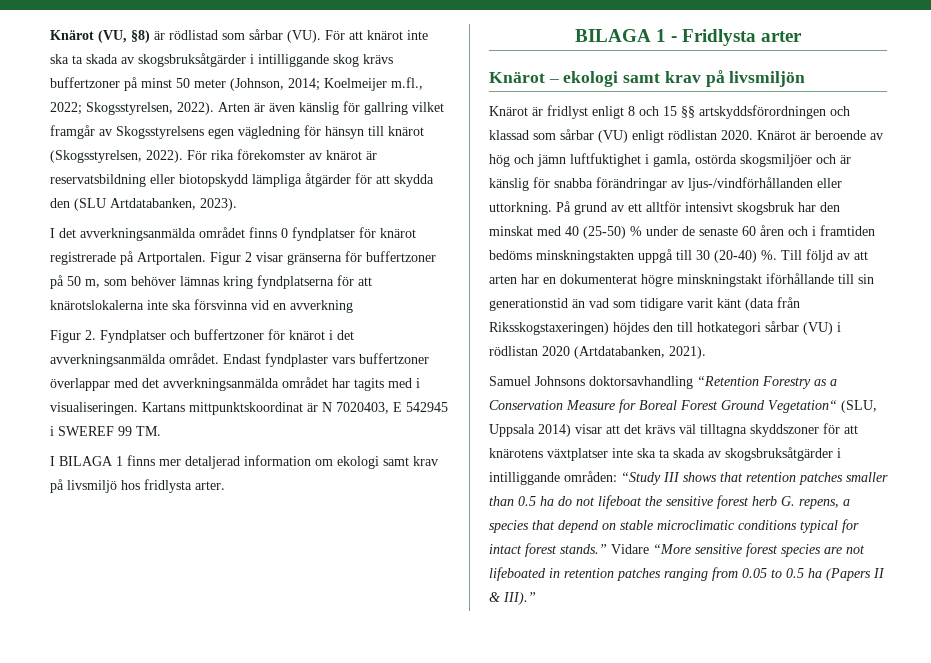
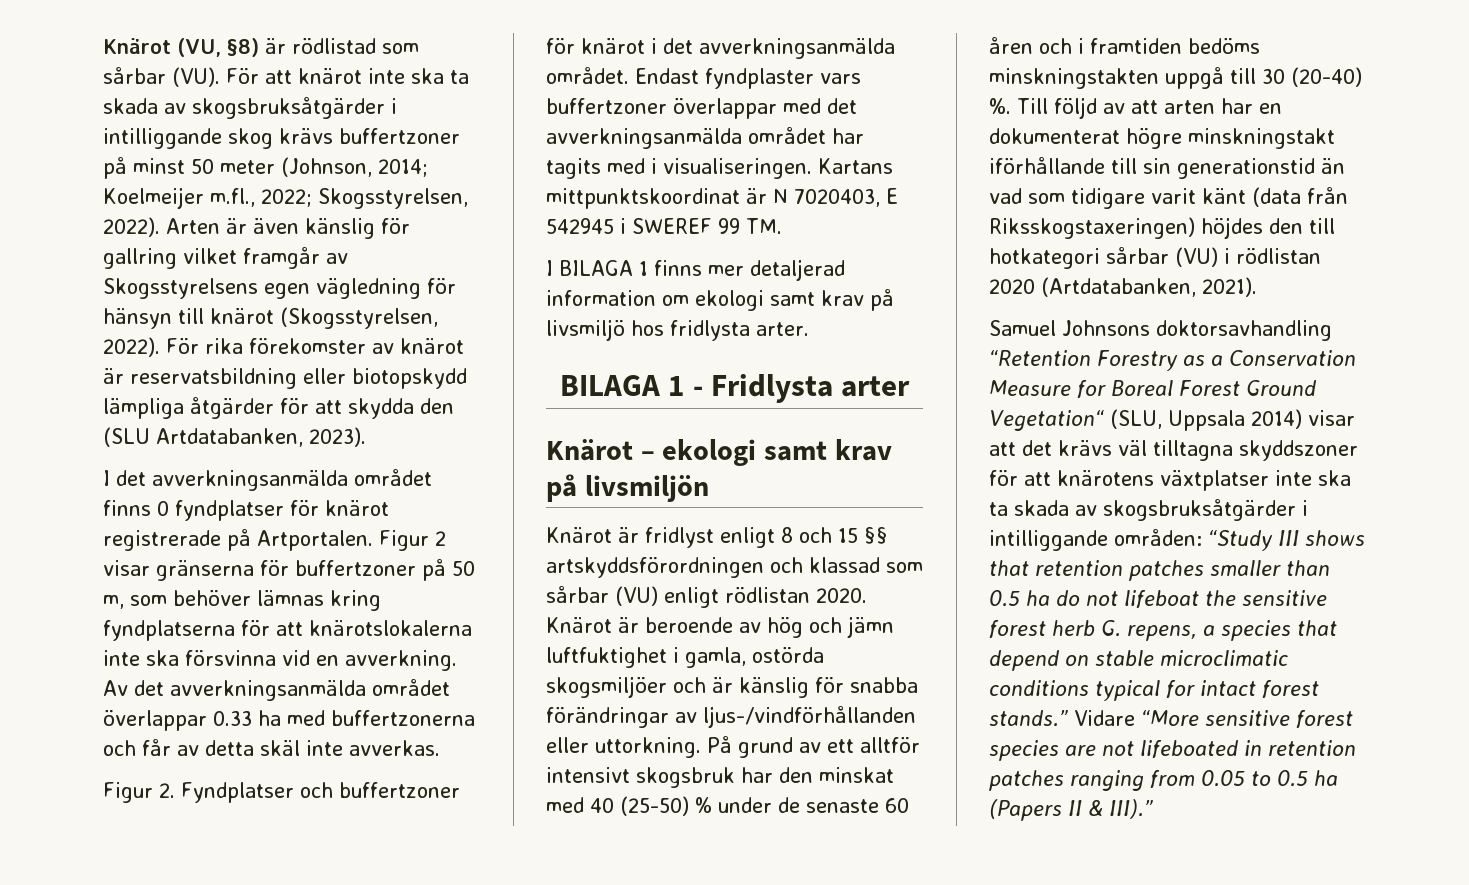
- Figur 2 visar gränserna för buffertzoner på 50 m, som behöver lämnas kring fyndplatserna för att knärotslokalerna inte ska försvinna vid en avverkning
+ Figur 2 visar gränserna för buffertzoner på 50 m, som behöver lämnas kring fyndplatserna för att knärotslokalerna inte ska försvinna vid en avverkning. Av det avverkningsanmälda området överlappar 0.33 ha med buffertzonerna och får av detta skäl inte avverkas.

